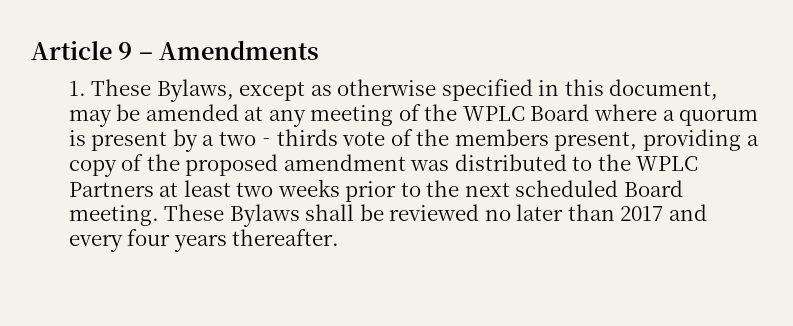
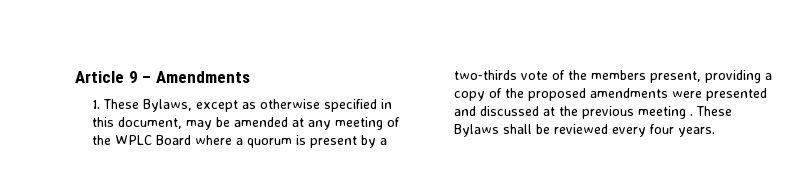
- 1. These Bylaws, except as otherwise specified in this document, may be amended at any meeting of the WPLC Board where a quorum is present by a two‐thirds vote of the members present, providing a copy of the proposed amendment was distributed to the WPLC Partners at least two weeks prior to the next scheduled Board meeting.
+ 1. These Bylaws, except as otherwise specified in this document, may be amended at any meeting of the WPLC Board where a quorum is present by a two‐thirds vote of the members present, providing a copy of the proposed amendments were presented and discussed at the previous meeting .
- These Bylaws shall be reviewed no later than 2017 and every four years thereafter.
+ These Bylaws shall be reviewed every four years.

